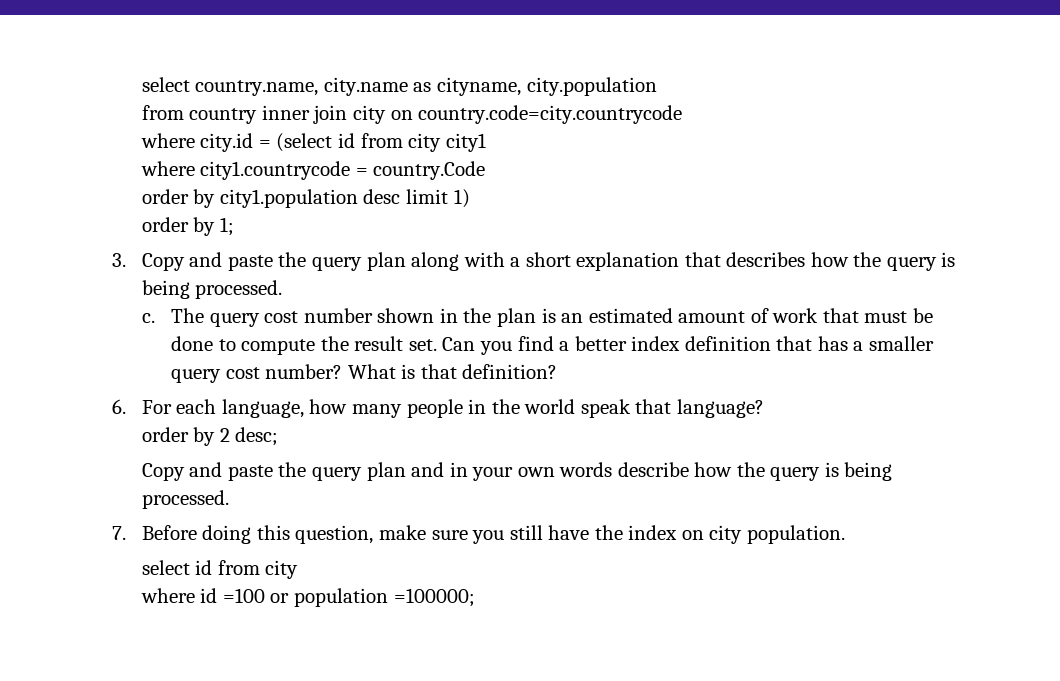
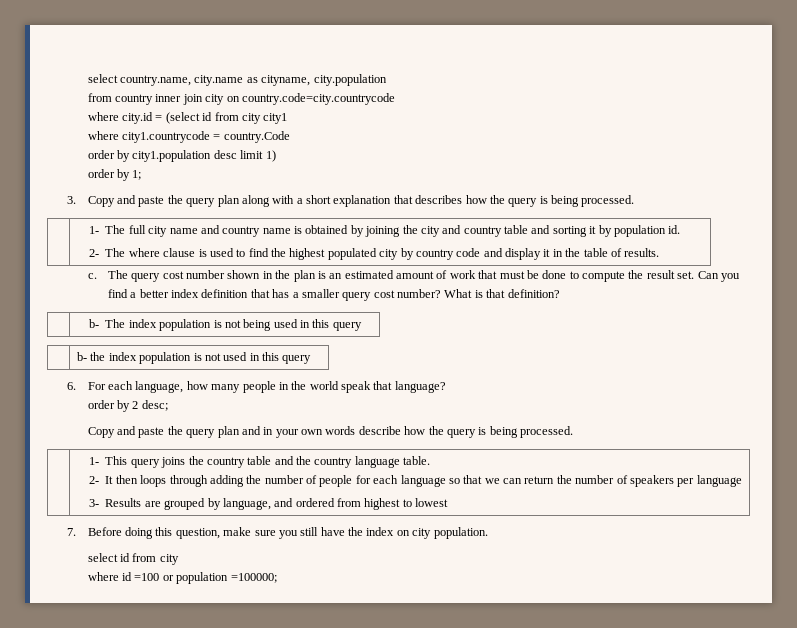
+ 1- The full city name and country name is obtained by joining the city and country table and sorting it by population id.
+ 2- The where clause is used to find the highest populated city by country code and display it in the table of results.
+ | b- The index population is not being used in this query
+ | b- the index population is not used in this query
+ 1- This query joins the country table and the country language table.
+ 2- It then loops through adding the number of people for each language so that we can return the number of speakers per language
+ 3- Results are grouped by language, and ordered from highest to lowest

